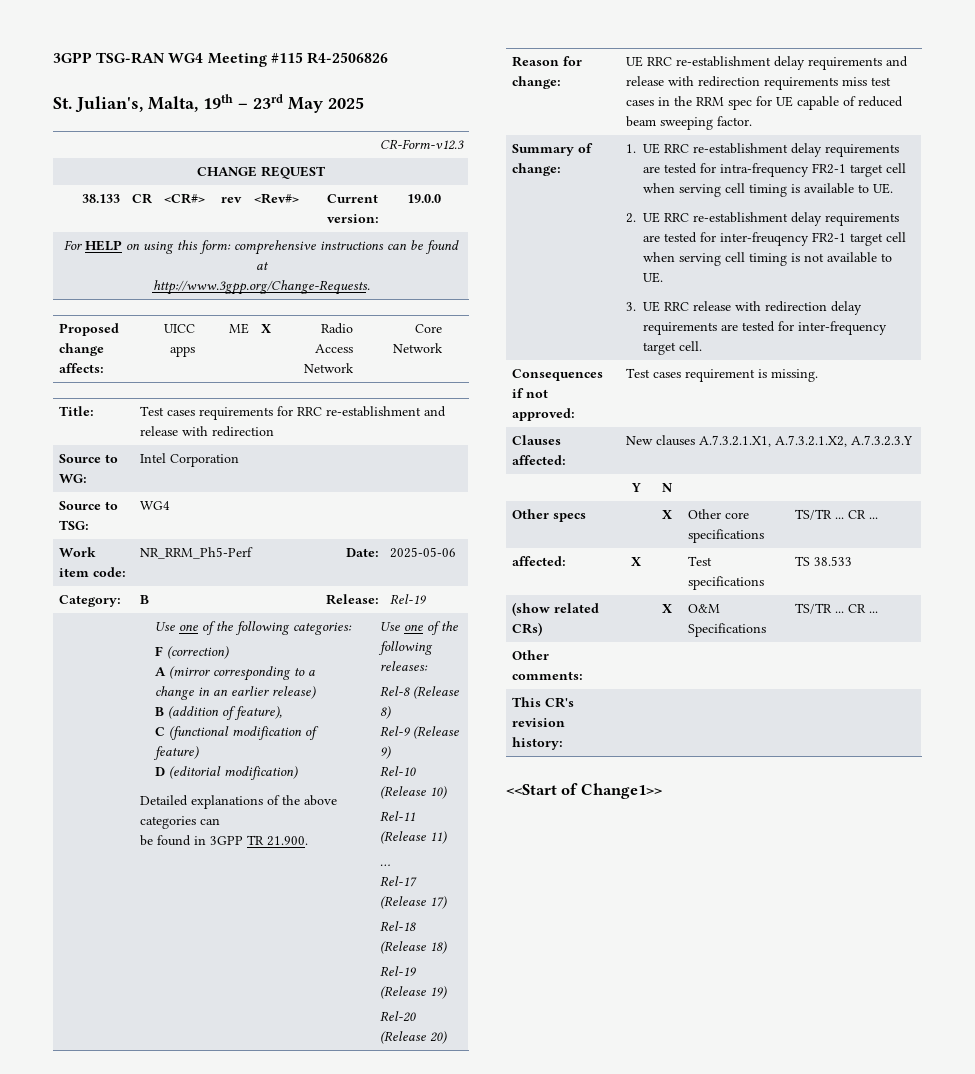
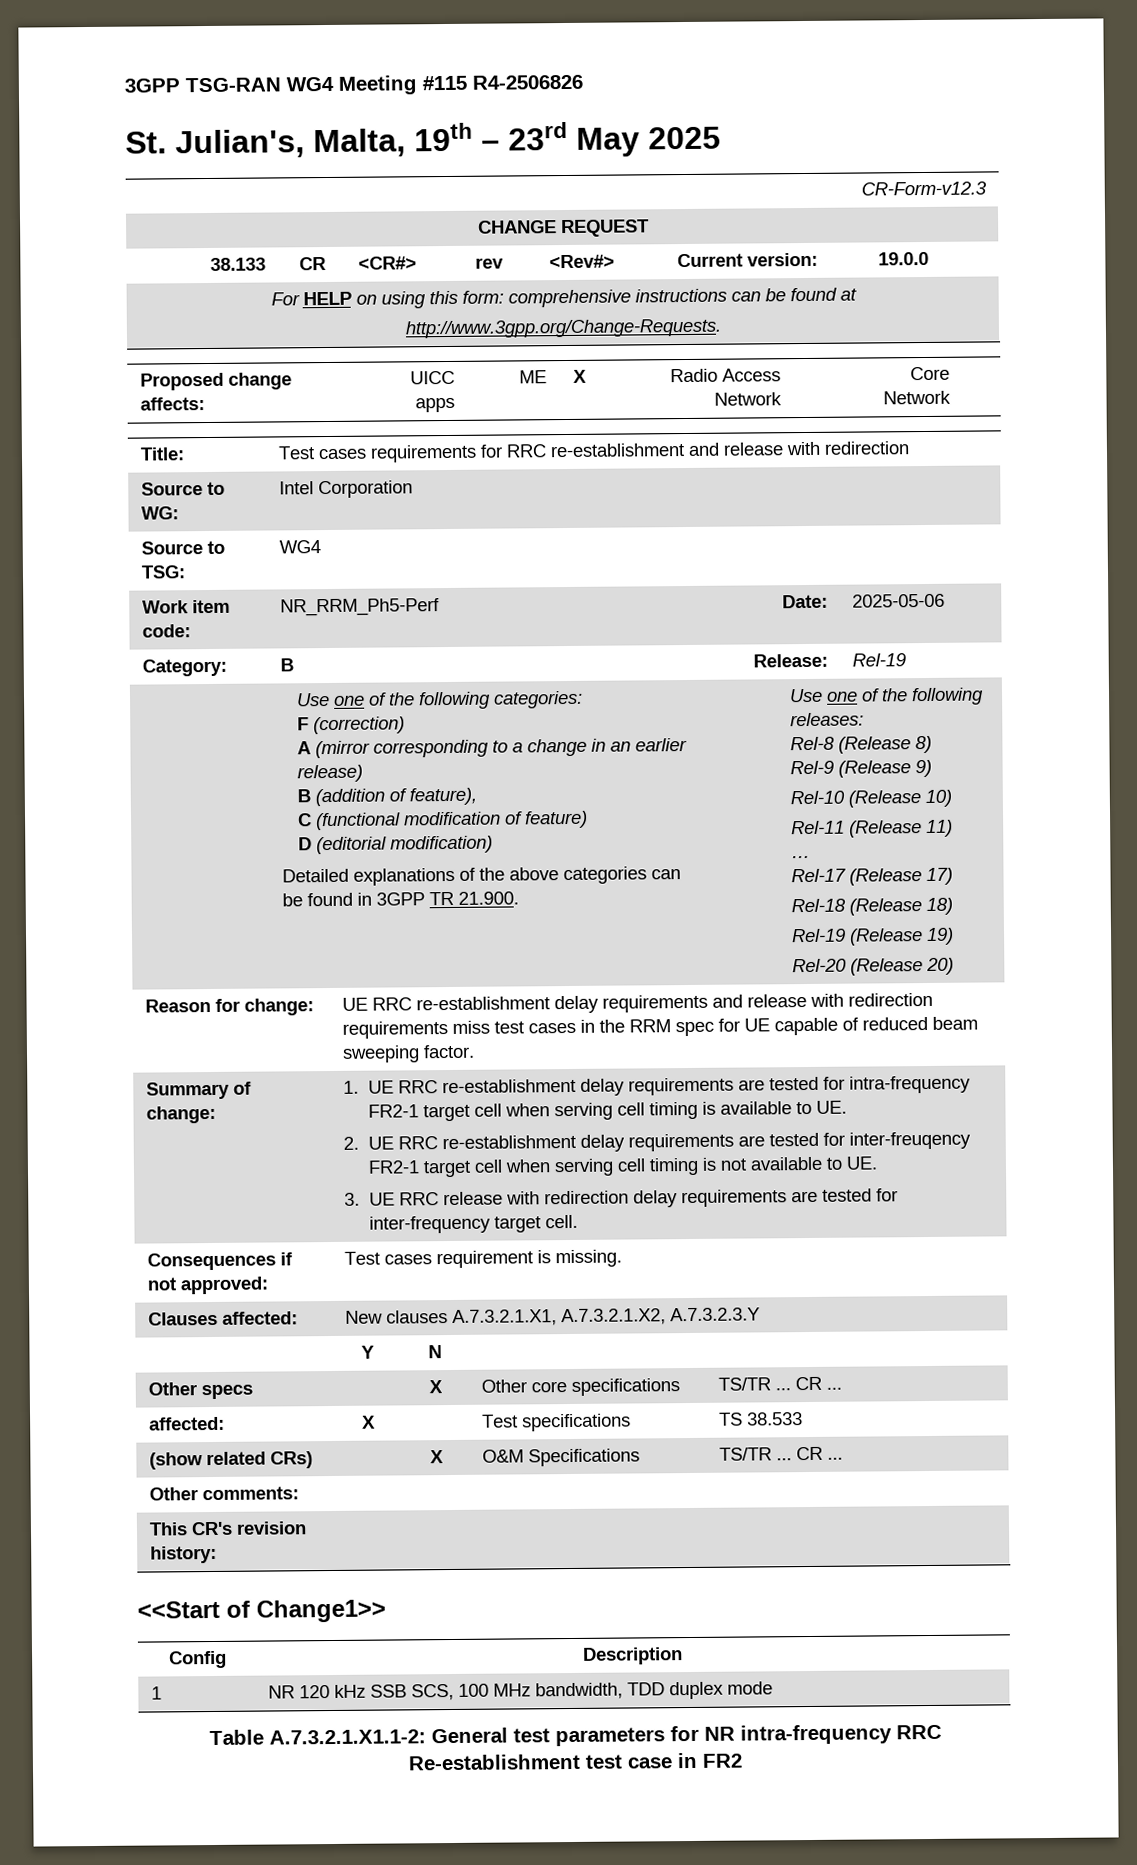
+ Config | Description
+ 1 | NR 120 kHz SSB SCS, 100 MHz bandwidth, TDD duplex mode
+ Table A.7.3.2.1.X1.1-2: General test parameters for NR intra-frequency RRC Re-establishment test case in FR2

